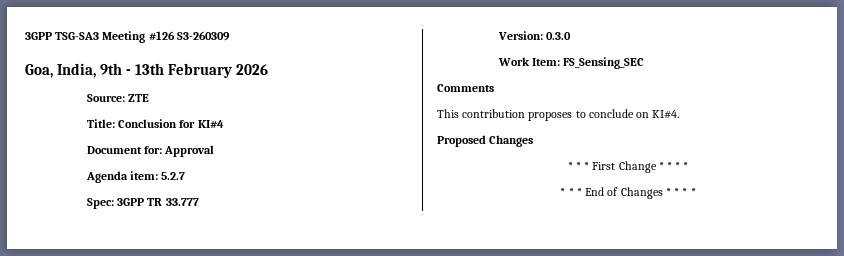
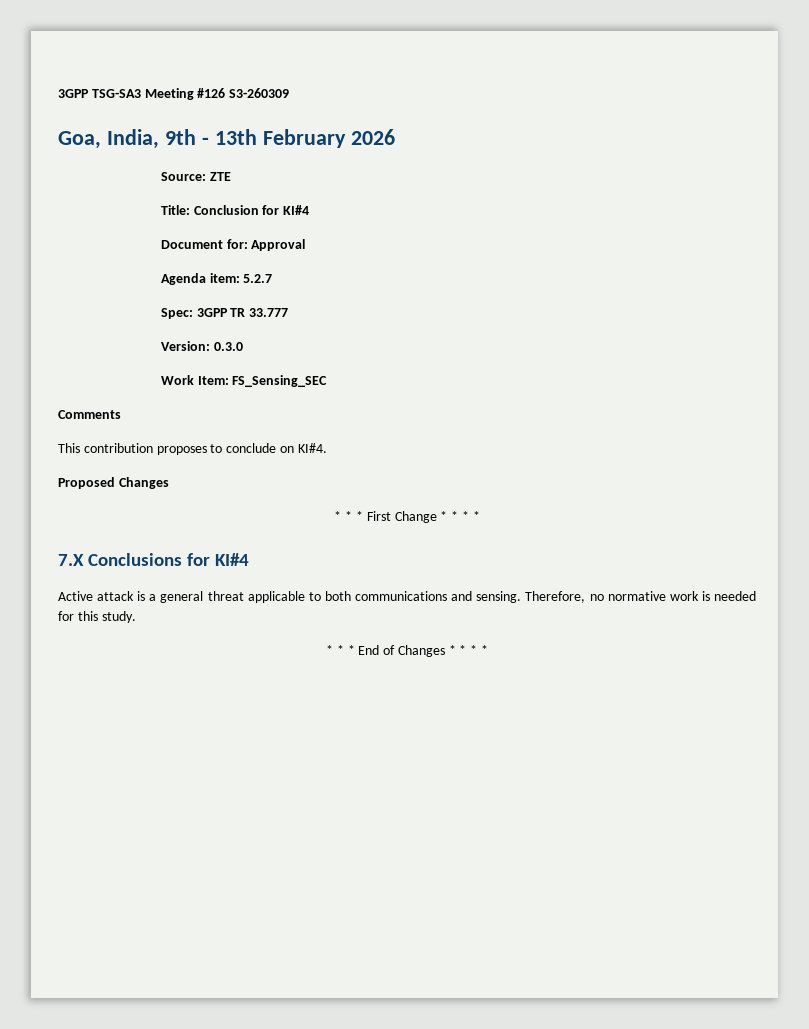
+ 7.X Conclusions for KI#4
+ Active attack is a general threat applicable to both communications and sensing. Therefore, no normative work is needed for this study.

